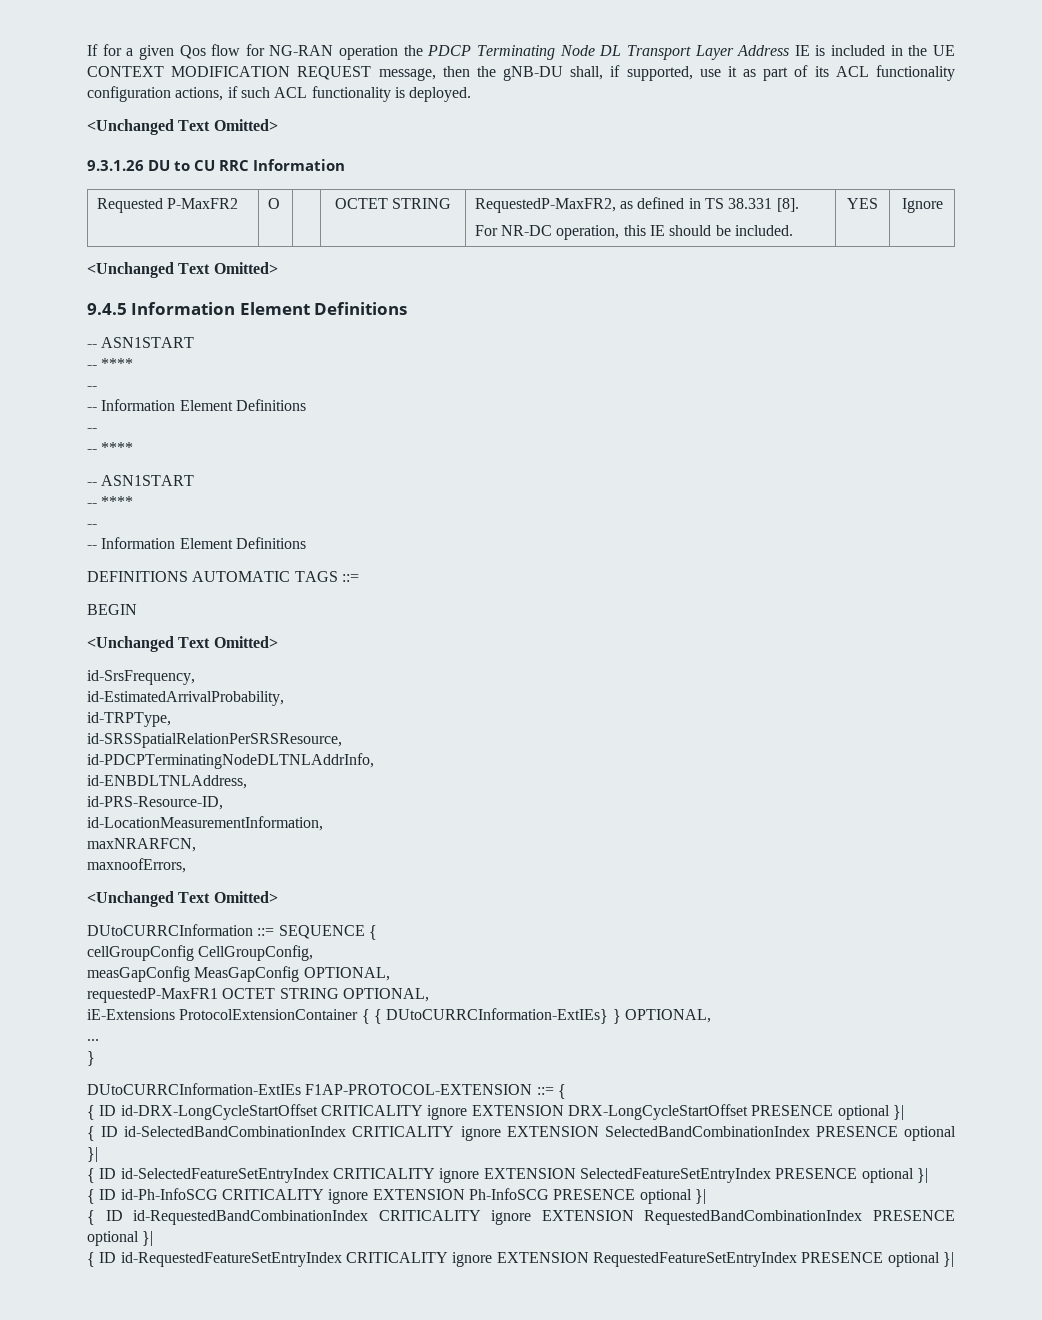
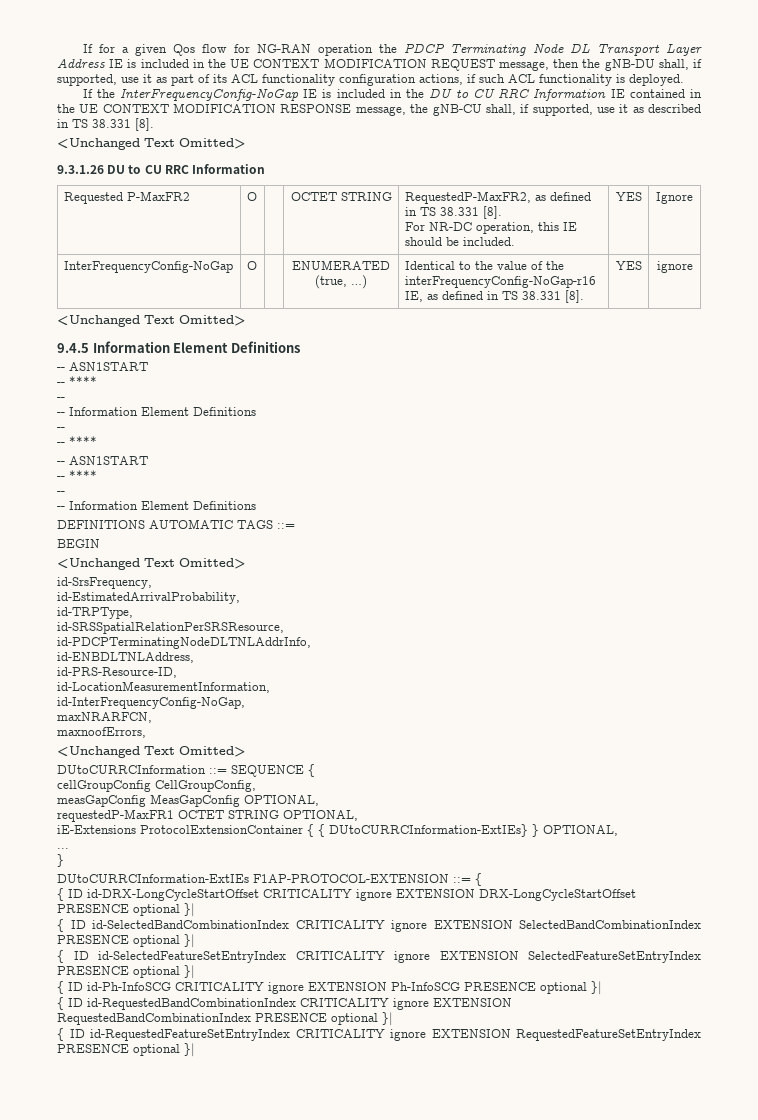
+ If the InterFrequencyConfig-NoGap IE is included in the DU to CU RRC Information IE contained in the UE CONTEXT MODIFICATION RESPONSE message, the gNB-CU shall, if supported, use it as described in TS 38.331 [8].
+ InterFrequencyConfig-NoGap | O | | ENUMERATED (true, …) | Identical to the value of the interFrequencyConfig-NoGap-r16 IE, as defined in TS 38.331 [8]. | YES | ignore
+ id-InterFrequencyConfig-NoGap,

